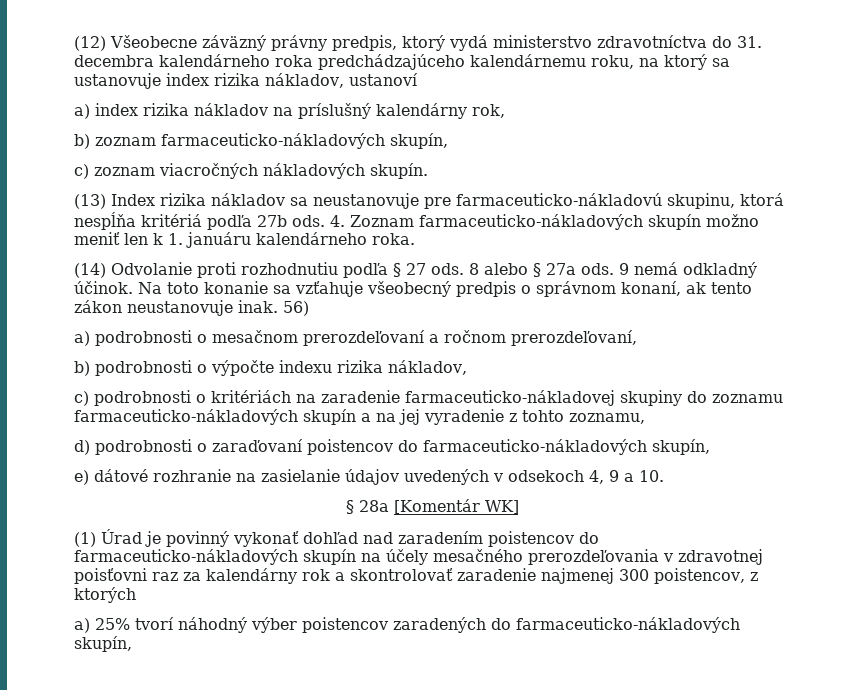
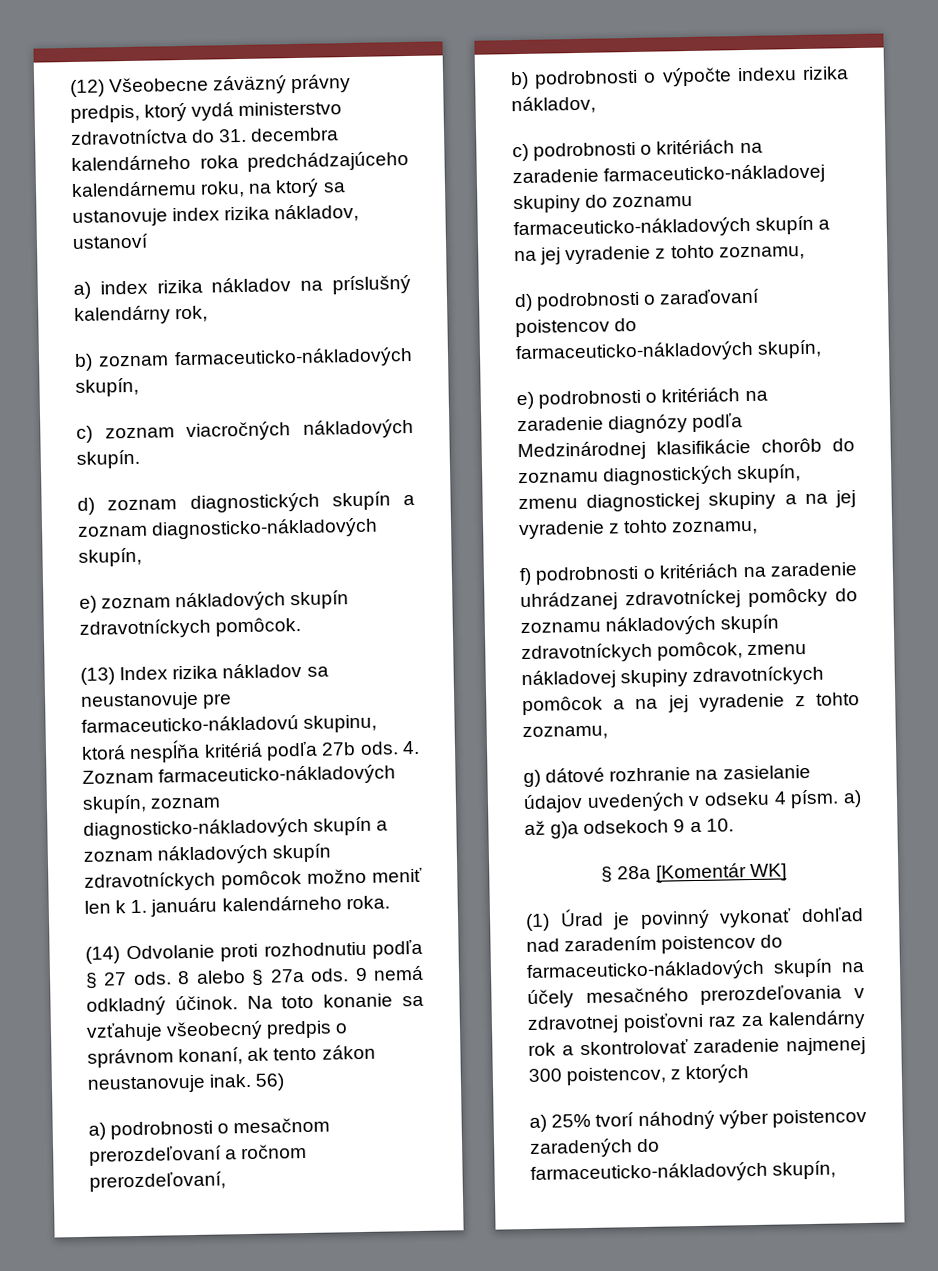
+ d) zoznam diagnostických skupín a zoznam diagnosticko-nákladových skupín,
+ e) zoznam nákladových skupín zdravotníckych pomôcok.
- 4. Zoznam farmaceuticko-nákladových skupín možno meniť len k 1. januáru kalendárneho roka.
+ 4. Zoznam farmaceuticko-nákladových skupín, zoznam diagnosticko-nákladových skupín a zoznam nákladových skupín zdravotníckych pomôcok možno meniť len k 1. januáru kalendárneho roka.
- e) dátové rozhranie na zasielanie údajov uvedených v odsekoch 4, 9 a 10.
+ e) podrobnosti o kritériách na zaradenie diagnózy podľa Medzinárodnej klasifikácie chorôb do zoznamu diagnostických skupín, zmenu diagnostickej skupiny a na jej vyradenie z tohto zoznamu,
+ f) podrobnosti o kritériách na zaradenie uhrádzanej zdravotníckej pomôcky do zoznamu nákladových skupín zdravotníckych pomôcok, zmenu nákladovej skupiny zdravotníckych pomôcok a na jej vyradenie z tohto zoznamu,
+ g) dátové rozhranie na zasielanie údajov uvedených v odseku 4 písm. a) až g)a odsekoch 9 a 10.

